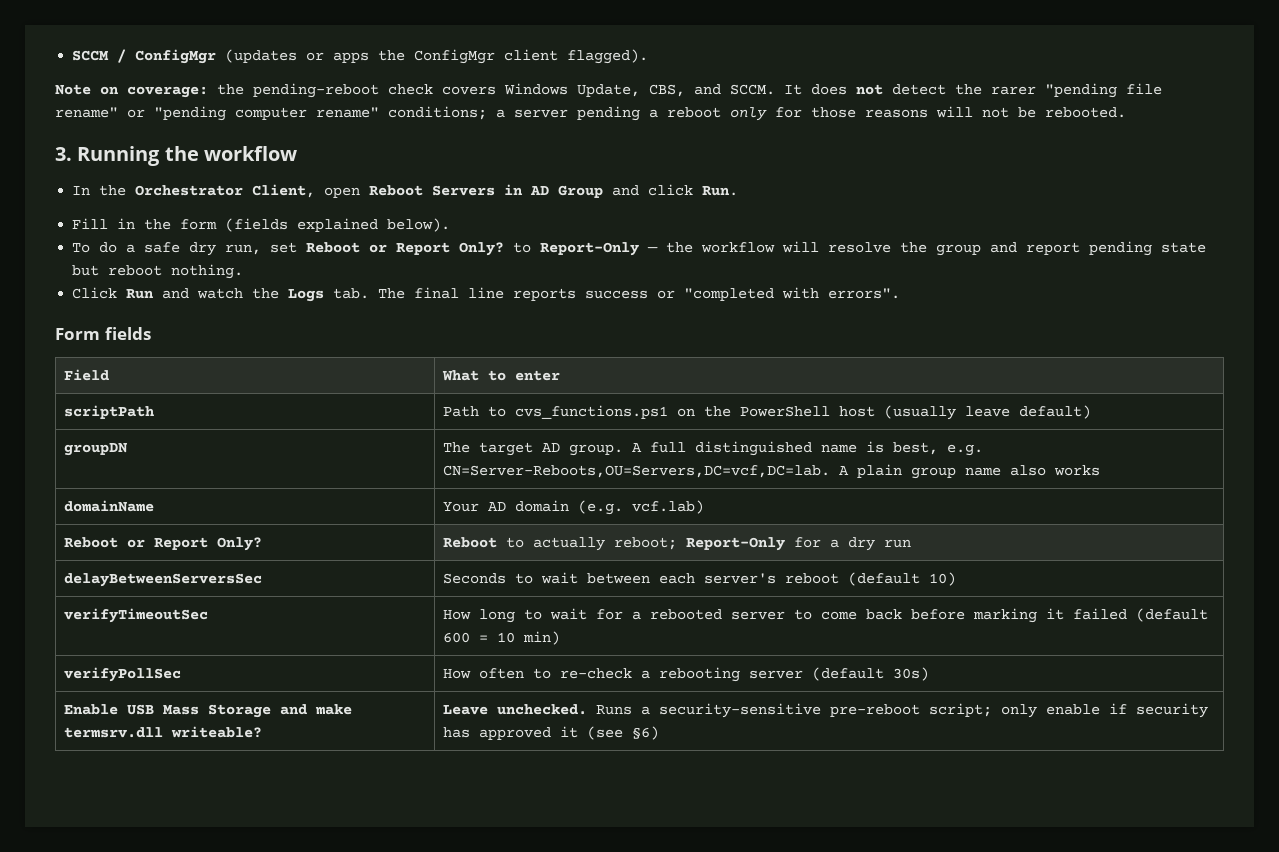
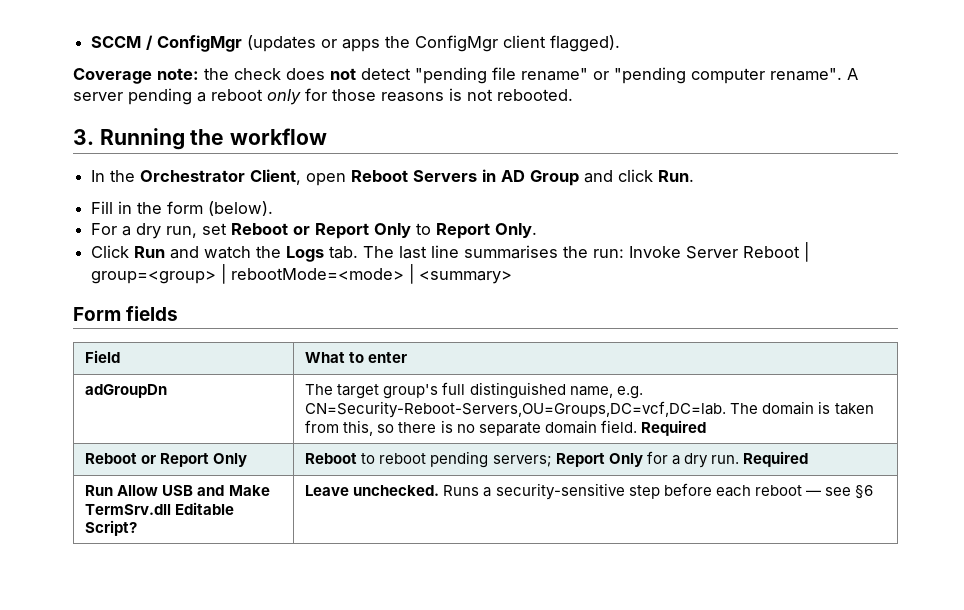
- Note on coverage: the pending-reboot check covers Windows Update, CBS, and SCCM. It does not detect the rarer "pending file rename" or "pending computer rename" conditions; a server pending a reboot only for those reasons will not be rebooted.
+ Coverage note: the check does not detect "pending file rename" or "pending computer rename". A server pending a reboot only for those reasons is not rebooted.
- Fill in the form (fields explained below).
- To do a safe dry run, set Reboot or Report Only? to Report-Only — the workflow will resolve the group and report pending state but reboot nothing.
+ Fill in the form (below).
+ For a dry run, set Reboot or Report Only to Report Only.
- Click Run and watch the Logs tab. The final line reports success or "completed with errors".
+ Click Run and watch the Logs tab. The last line summarises the run: Invoke Server Reboot | group=<group> | rebootMode=<mode> | <summary>
- scriptPath | Path to cvs_functions.ps1 on the PowerShell host (usually leave default)
- groupDN | The target AD group. A full distinguished name is best, e.g. CN=Server-Reboots,OU=Servers,DC=vcf,DC=lab. A plain group name also works
- domainName | Your AD domain (e.g. vcf.lab)
- Reboot or Report Only? | Reboot to actually reboot; Report-Only for a dry run
- delayBetweenServersSec | Seconds to wait between each server's reboot (default 10)
- verifyTimeoutSec | How long to wait for a rebooted server to come back before marking it failed (default 600 = 10 min)
- verifyPollSec | How often to re-check a rebooting server (default 30s)
- Enable USB Mass Storage and make termsrv.dll writeable? | Leave unchecked. Runs a security-sensitive pre-reboot script; only enable if security has approved it (see §6)
+ adGroupDn | The target group's full distinguished name, e.g. CN=Security-Reboot-Servers,OU=Groups,DC=vcf,DC=lab. The domain is taken from this, so there is no separate domain field. Required
+ Reboot or Report Only | Reboot to reboot pending servers; Report Only for a dry run. Required
+ Run Allow USB and Make TermSrv.dll Editable Script? | Leave unchecked. Runs a security-sensitive step before each reboot — see §6

